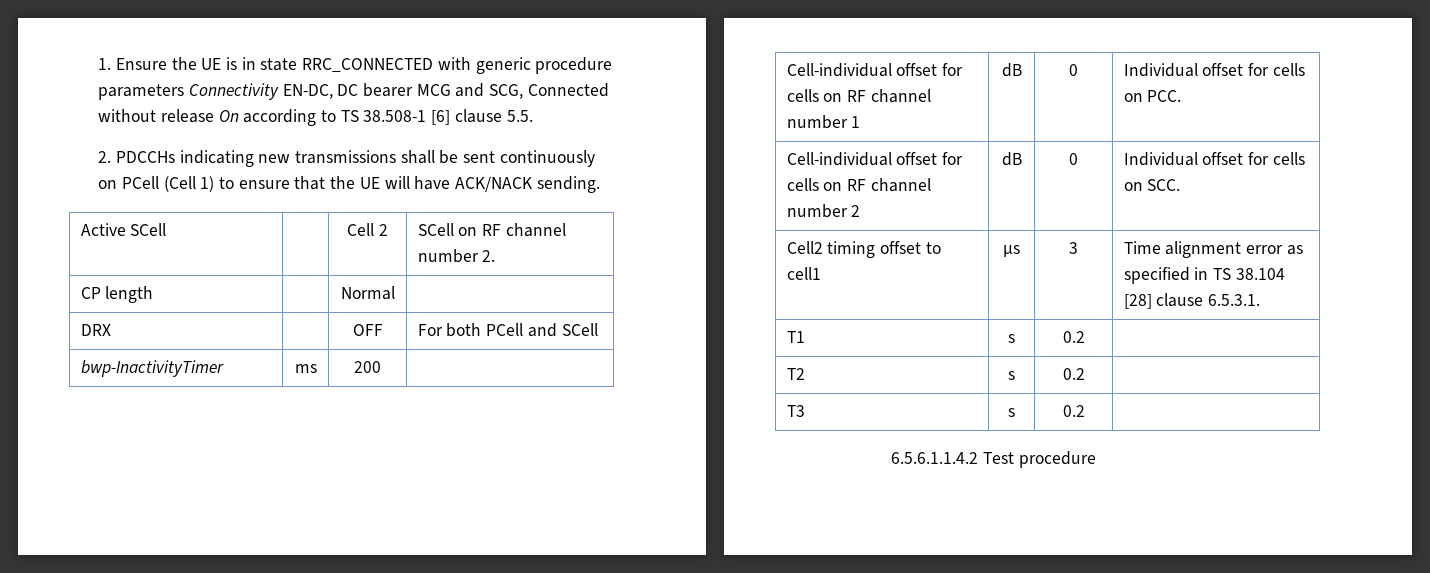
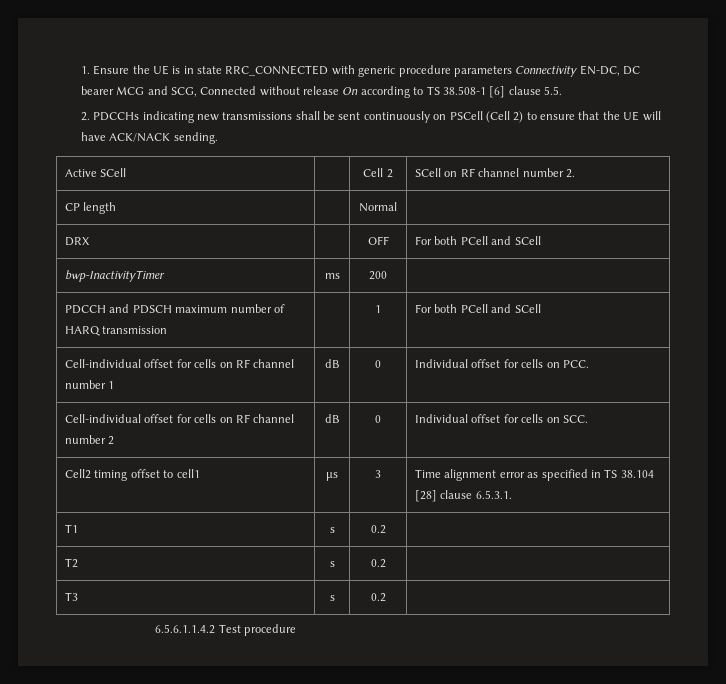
- 2. PDCCHs indicating new transmissions shall be sent continuously on PCell (Cell 1) to ensure that the UE will have ACK/NACK sending.
+ 2. PDCCHs indicating new transmissions shall be sent continuously on PSCell (Cell 2) to ensure that the UE will have ACK/NACK sending.
+ PDCCH and PDSCH maximum number of HARQ transmission | | 1 | For both PCell and SCell

